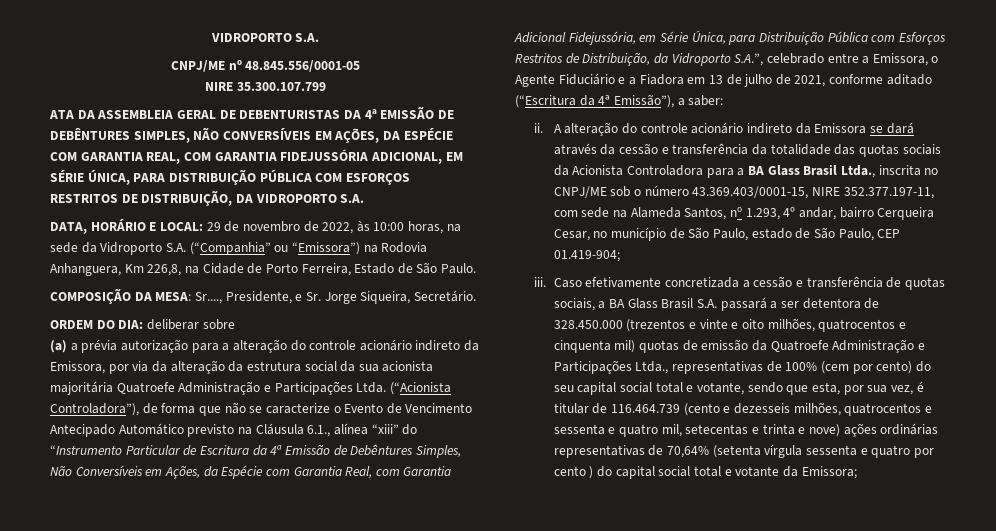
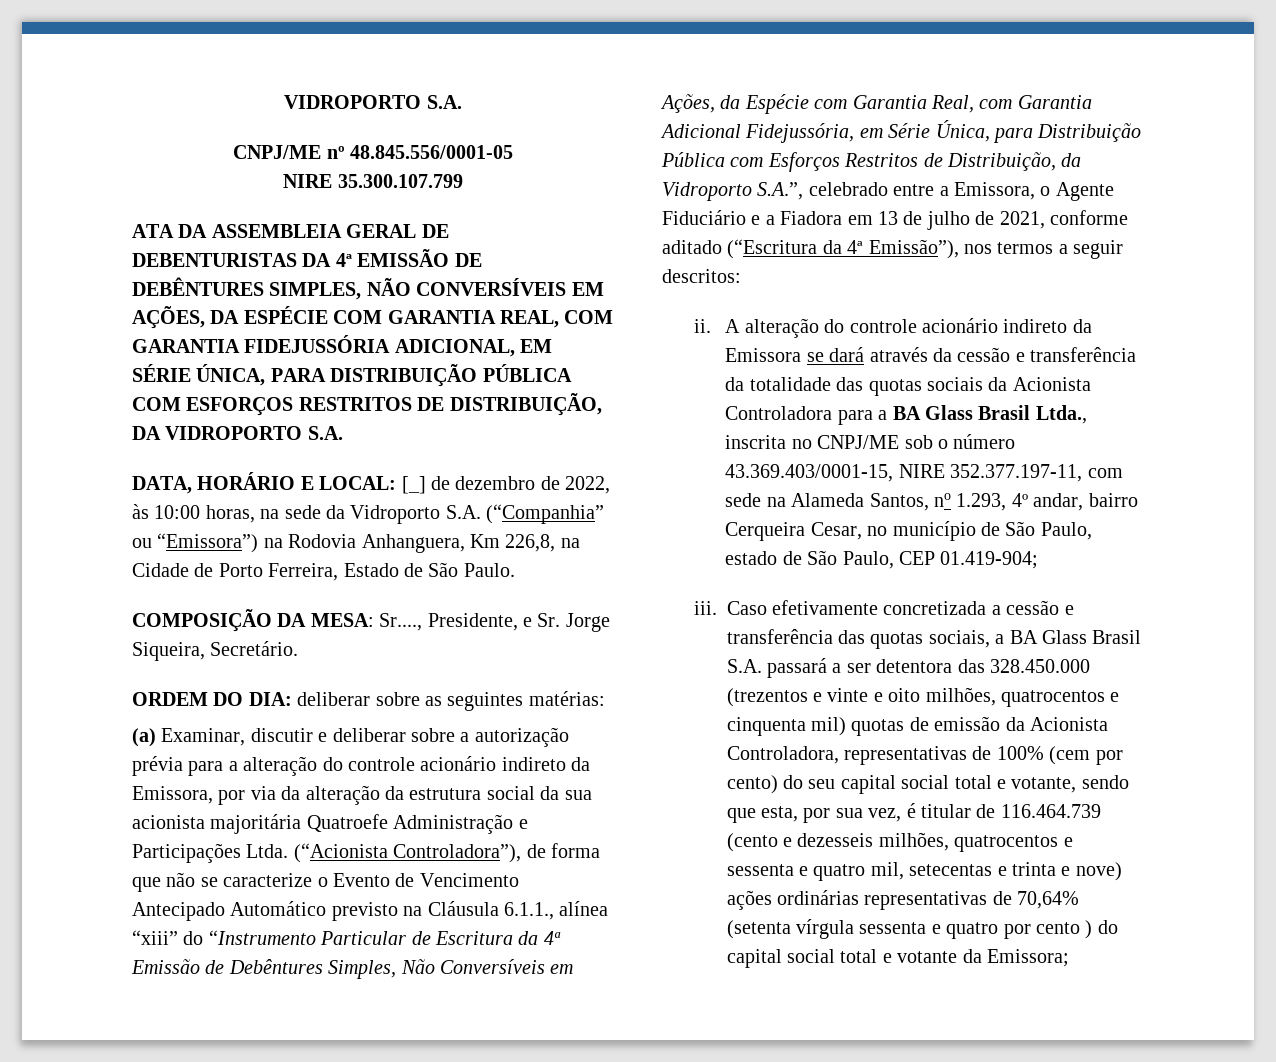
- DATA, HORÁRIO E LOCAL: 29 de novembro de 2022, às 10:00 horas, na sede da Vidroporto S.A. (“Companhia” ou “Emissora”) na Rodovia Anhanguera, Km 226,8, na Cidade de Porto Ferreira, Estado de São Paulo.
+ DATA, HORÁRIO E LOCAL: [_] de dezembro de 2022, às 10:00 horas, na sede da Vidroporto S.A. (“Companhia” ou “Emissora”) na Rodovia Anhanguera, Km 226,8, na Cidade de Porto Ferreira, Estado de São Paulo.
- ORDEM DO DIA: deliberar sobre
- (a) a prévia autorização para a alteração do controle acionário indireto da Emissora, por via da alteração da estrutura social da sua acionista majoritária Quatroefe Administração e Participações Ltda.
+ ORDEM DO DIA: deliberar sobre as seguintes matérias:
+ (a) Examinar, discutir e deliberar sobre a autorização prévia para a alteração do controle acionário indireto da Emissora, por via da alteração da estrutura social da sua acionista majoritária Quatroefe Administração e Participações Ltda.
- (“Acionista Controladora”), de forma que não se caracterize o Evento de Vencimento Antecipado Automático previsto na Cláusula 6.1., alínea “xiii” do “Instrumento Particular de Escritura da 4ª Emissão de Debêntures Simples, Não Conversíveis em Ações, da Espécie com Garantia Real, com Garantia Adicional Fidejussória, em Série Única, para Distribuição Pública com Esforços Restritos de Distribuição, da Vidroporto S.A.”, celebrado entre a Emissora, o Agente Fiduciário e a Fiadora em 13 de julho de 2021, conforme aditado (“Escritura da 4ª Emissão”), a saber:
+ (“Acionista Controladora”), de forma que não se caracterize o Evento de Vencimento Antecipado Automático previsto na Cláusula 6.1.1., alínea “xiii” do “Instrumento Particular de Escritura da 4ª Emissão de Debêntures Simples, Não Conversíveis em Ações, da Espécie com Garantia Real, com Garantia Adicional Fidejussória, em Série Única, para Distribuição Pública com Esforços Restritos de Distribuição, da Vidroporto S.A.”, celebrado entre a Emissora, o Agente Fiduciário e a Fiadora em 13 de julho de 2021, conforme aditado (“Escritura da 4ª Emissão”), nos termos a seguir descritos:
- Caso efetivamente concretizada a cessão e transferência de quotas sociais, a BA Glass Brasil S.A. passará a ser detentora de 328.450.000 (trezentos e vinte e oito milhões, quatrocentos e cinquenta mil) quotas de emissão da Quatroefe Administração e Participações Ltda., representativas de 100% (cem por cento) do seu capital social total e votante, sendo que esta, por sua vez, é titular de 116.464.739 (cento e dezesseis milhões, quatrocentos e sessenta e quatro mil, setecentas e trinta e nove) ações ordinárias representativas de 70,64% (setenta vírgula sessenta e quatro por cento ) do capital social total e votante da Emissora;
+ Caso efetivamente concretizada a cessão e transferência das quotas sociais, a BA Glass Brasil S.A. passará a ser detentora das 328.450.000 (trezentos e vinte e oito milhões, quatrocentos e cinquenta mil) quotas de emissão da Acionista Controladora, representativas de 100% (cem por cento) do seu capital social total e votante, sendo que esta, por sua vez, é titular de 116.464.739 (cento e dezesseis milhões, quatrocentos e sessenta e quatro mil, setecentas e trinta e nove) ações ordinárias representativas de 70,64% (setenta vírgula sessenta e quatro por cento ) do capital social total e votante da Emissora;

